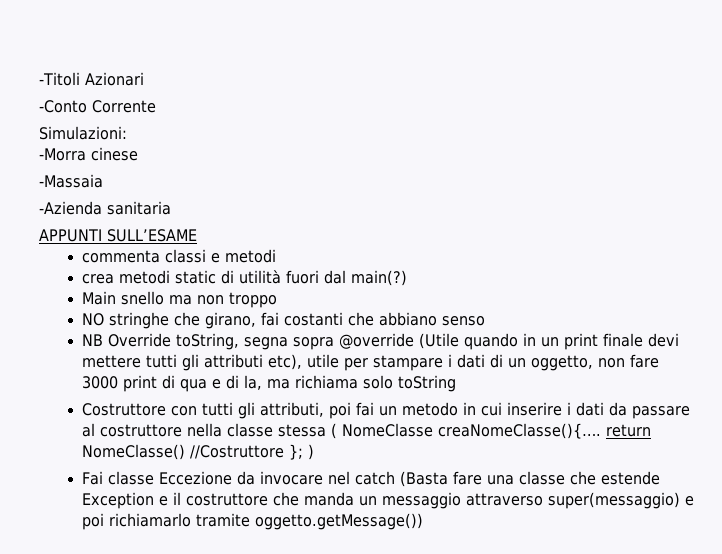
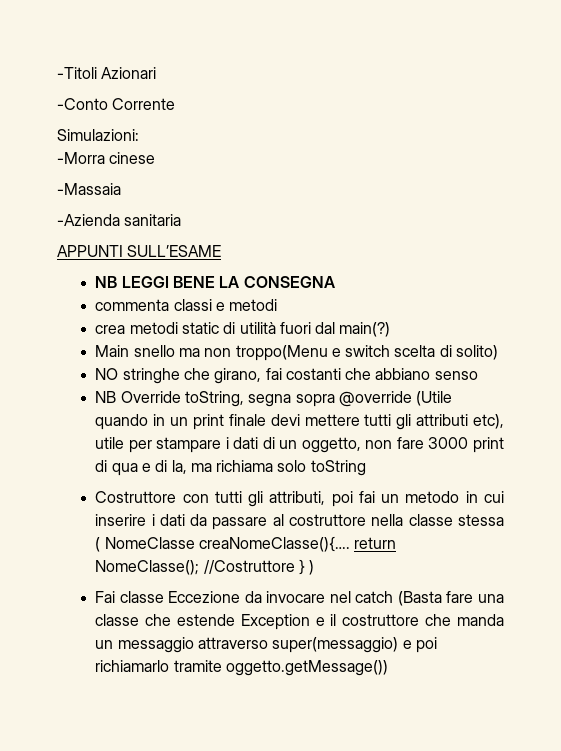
+ NB LEGGI BENE LA CONSEGNA
- Main snello ma non troppo
+ Main snello ma non troppo(Menu e switch scelta di solito)
- Costruttore con tutti gli attributi, poi fai un metodo in cui inserire i dati da passare al costruttore nella classe stessa ( NomeClasse creaNomeClasse(){…. return NomeClasse() //Costruttore }; )
+ Costruttore con tutti gli attributi, poi fai un metodo in cui inserire i dati da passare al costruttore nella classe stessa ( NomeClasse creaNomeClasse(){…. return NomeClasse(); //Costruttore } )

